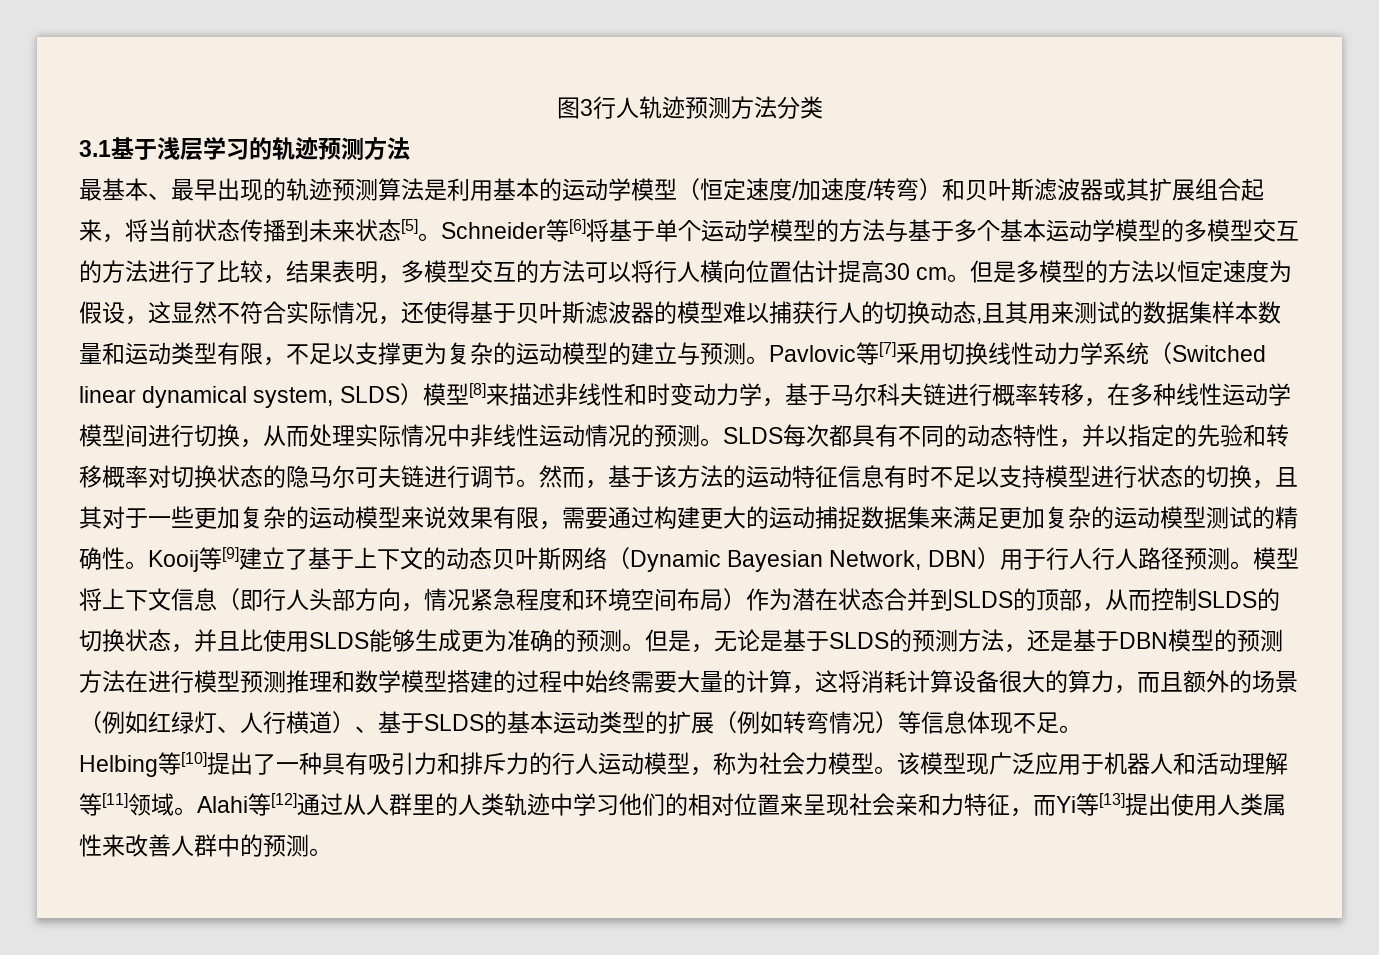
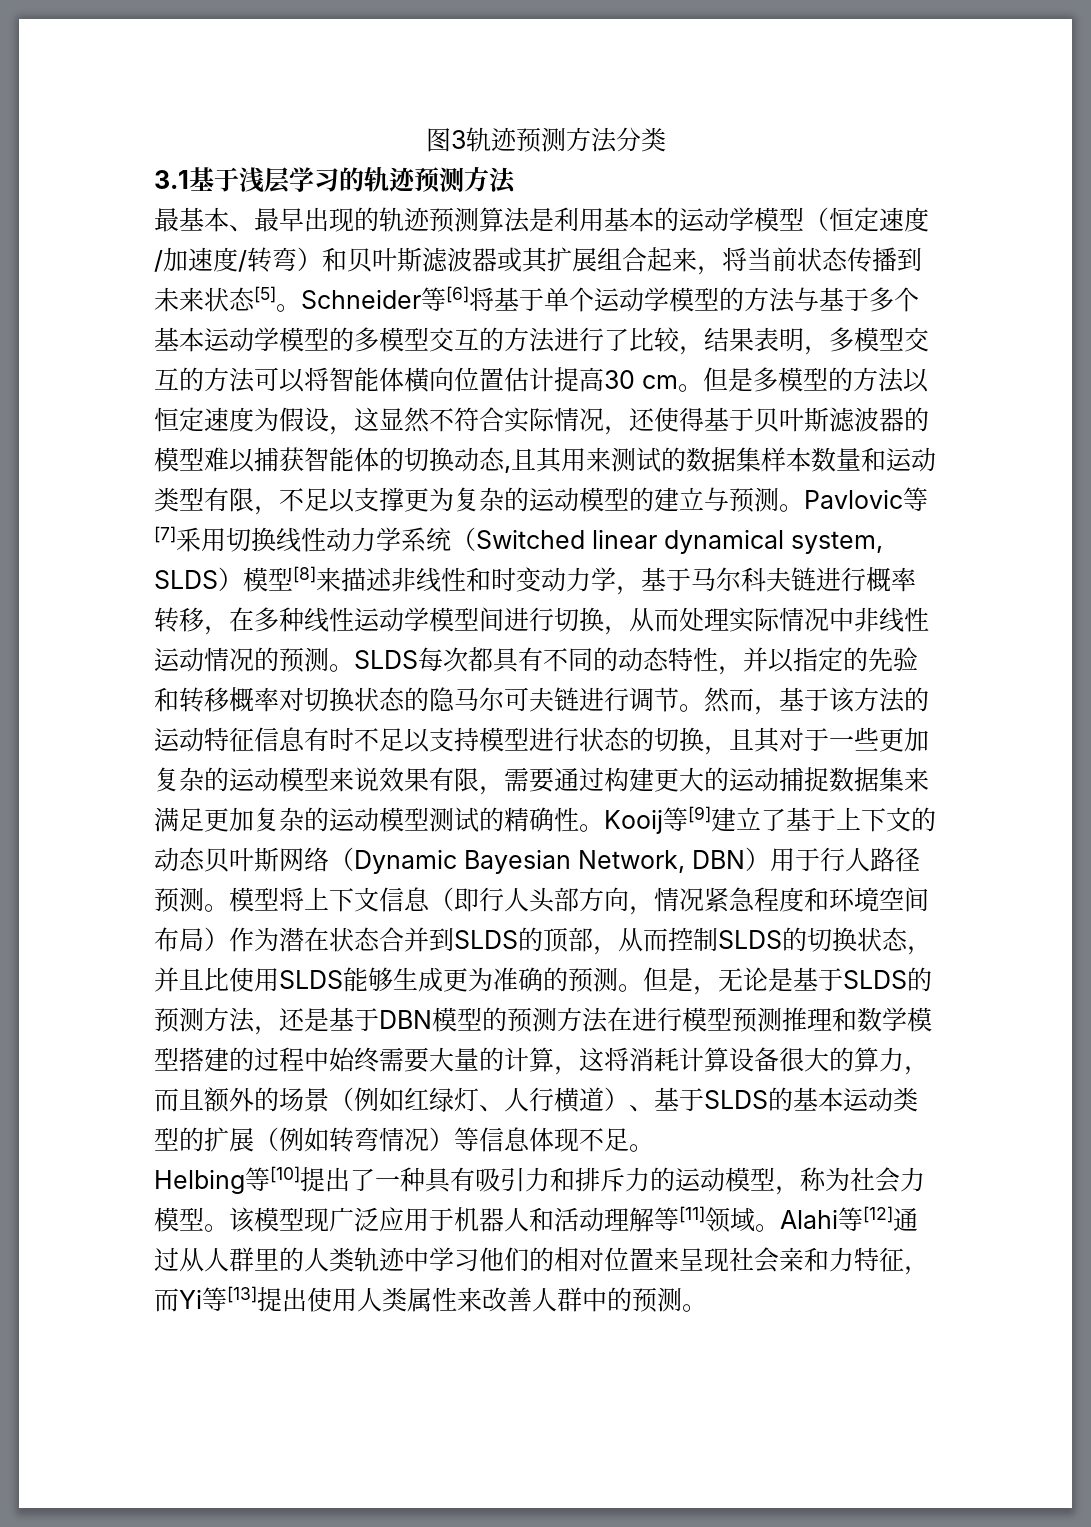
- 图3行人轨迹预测方法分类
+ 图3轨迹预测方法分类
- Schneider等[6]将基于单个运动学模型的方法与基于多个基本运动学模型的多模型交互的方法进行了比较，结果表明，多模型交互的方法可以将行人橫向位置估计提高30 cm。
+ Schneider等[6]将基于单个运动学模型的方法与基于多个基本运动学模型的多模型交互的方法进行了比较，结果表明，多模型交互的方法可以将智能体橫向位置估计提高30 cm。
- 但是多模型的方法以恒定速度为假设，这显然不符合实际情况，还使得基于贝叶斯滤波器的模型难以捕获行人的切换动态,且其用来测试的数据集样本数量和运动类型有限，不足以支撑更为复杂的运动模型的建立与预测。
+ 但是多模型的方法以恒定速度为假设，这显然不符合实际情况，还使得基于贝叶斯滤波器的模型难以捕获智能体的切换动态,且其用来测试的数据集样本数量和运动类型有限，不足以支撑更为复杂的运动模型的建立与预测。
- Kooij等[9]建立了基于上下文的动态贝叶斯网络（Dynamic Bayesian Network, DBN）用于行人行人路径预测。
+ Kooij等[9]建立了基于上下文的动态贝叶斯网络（Dynamic Bayesian Network, DBN）用于行人路径预测。
- Helbing等[10]提出了一种具有吸引力和排斥力的行人运动模型，称为社会力模型。
+ Helbing等[10]提出了一种具有吸引力和排斥力的运动模型，称为社会力模型。

